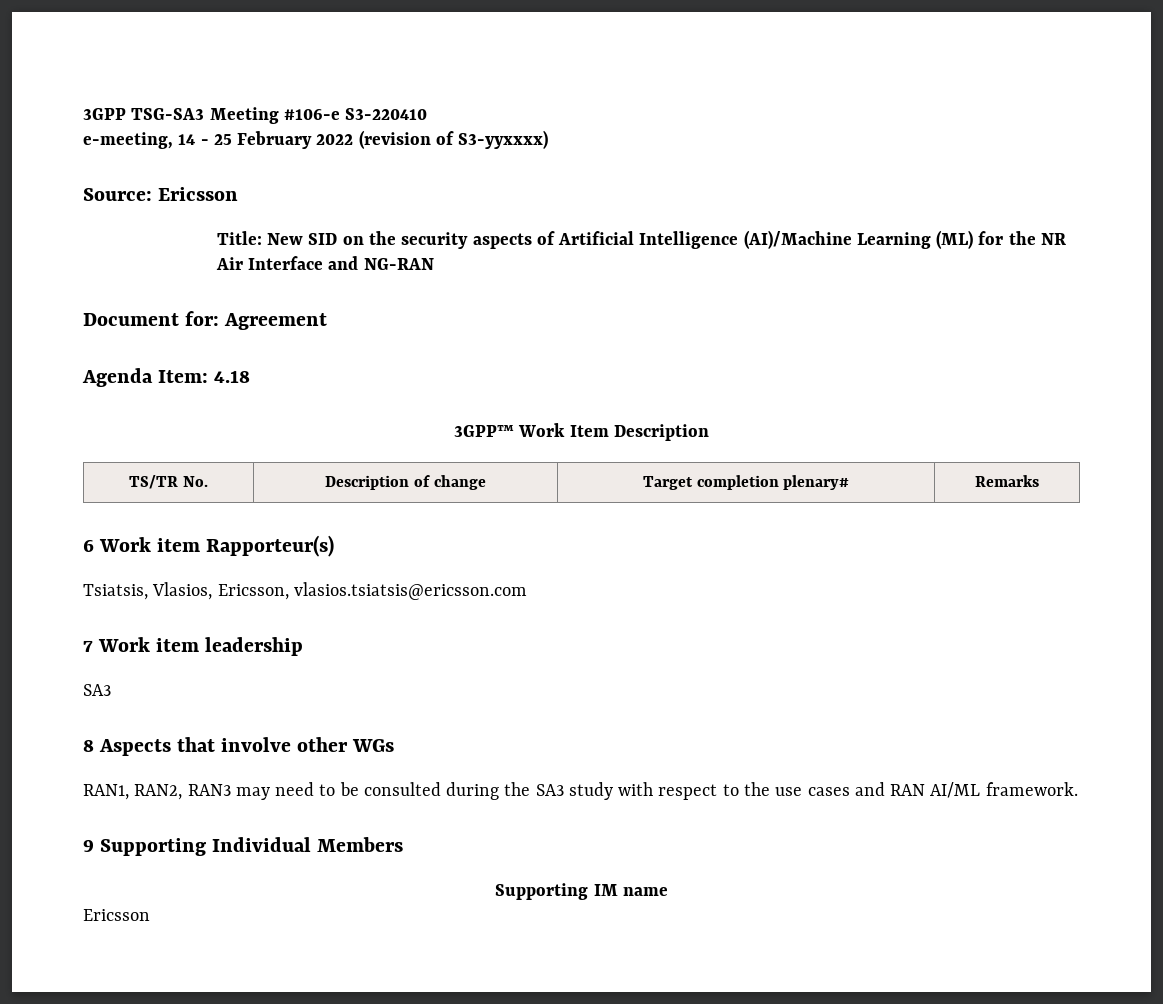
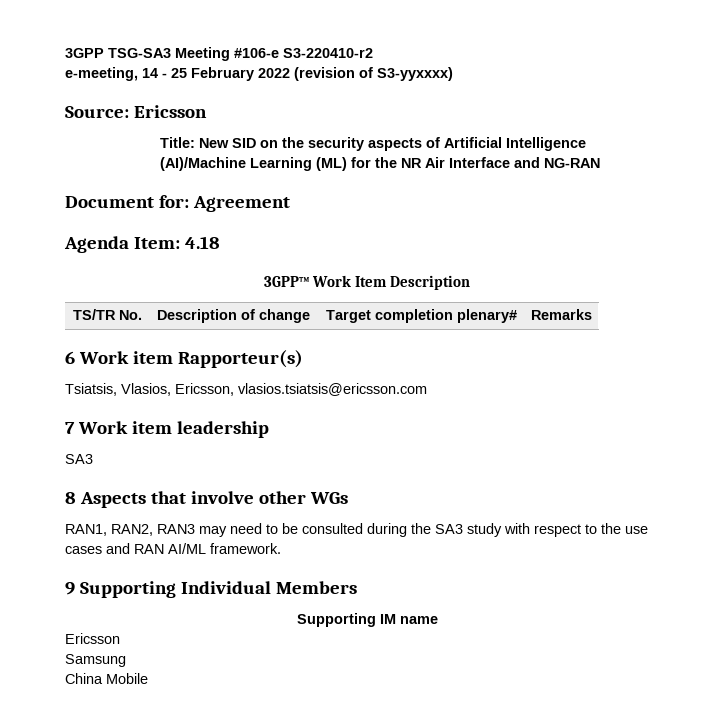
- 3GPP TSG-SA3 Meeting #106-e S3-220410
+ 3GPP TSG-SA3 Meeting #106-e S3-220410-r2
+ Samsung
+ China Mobile

